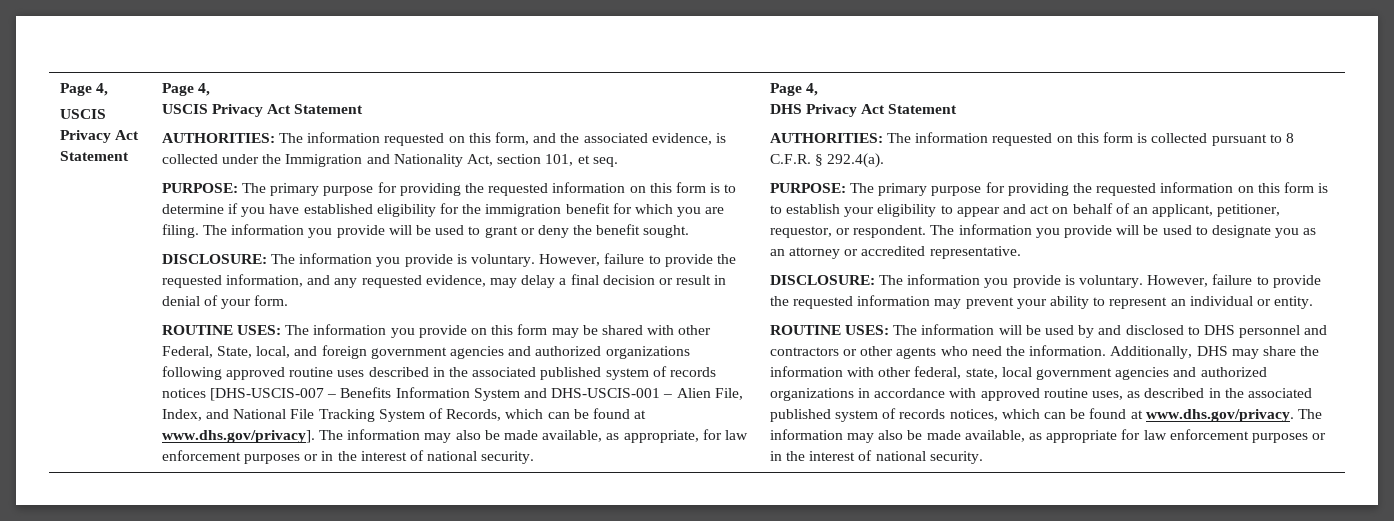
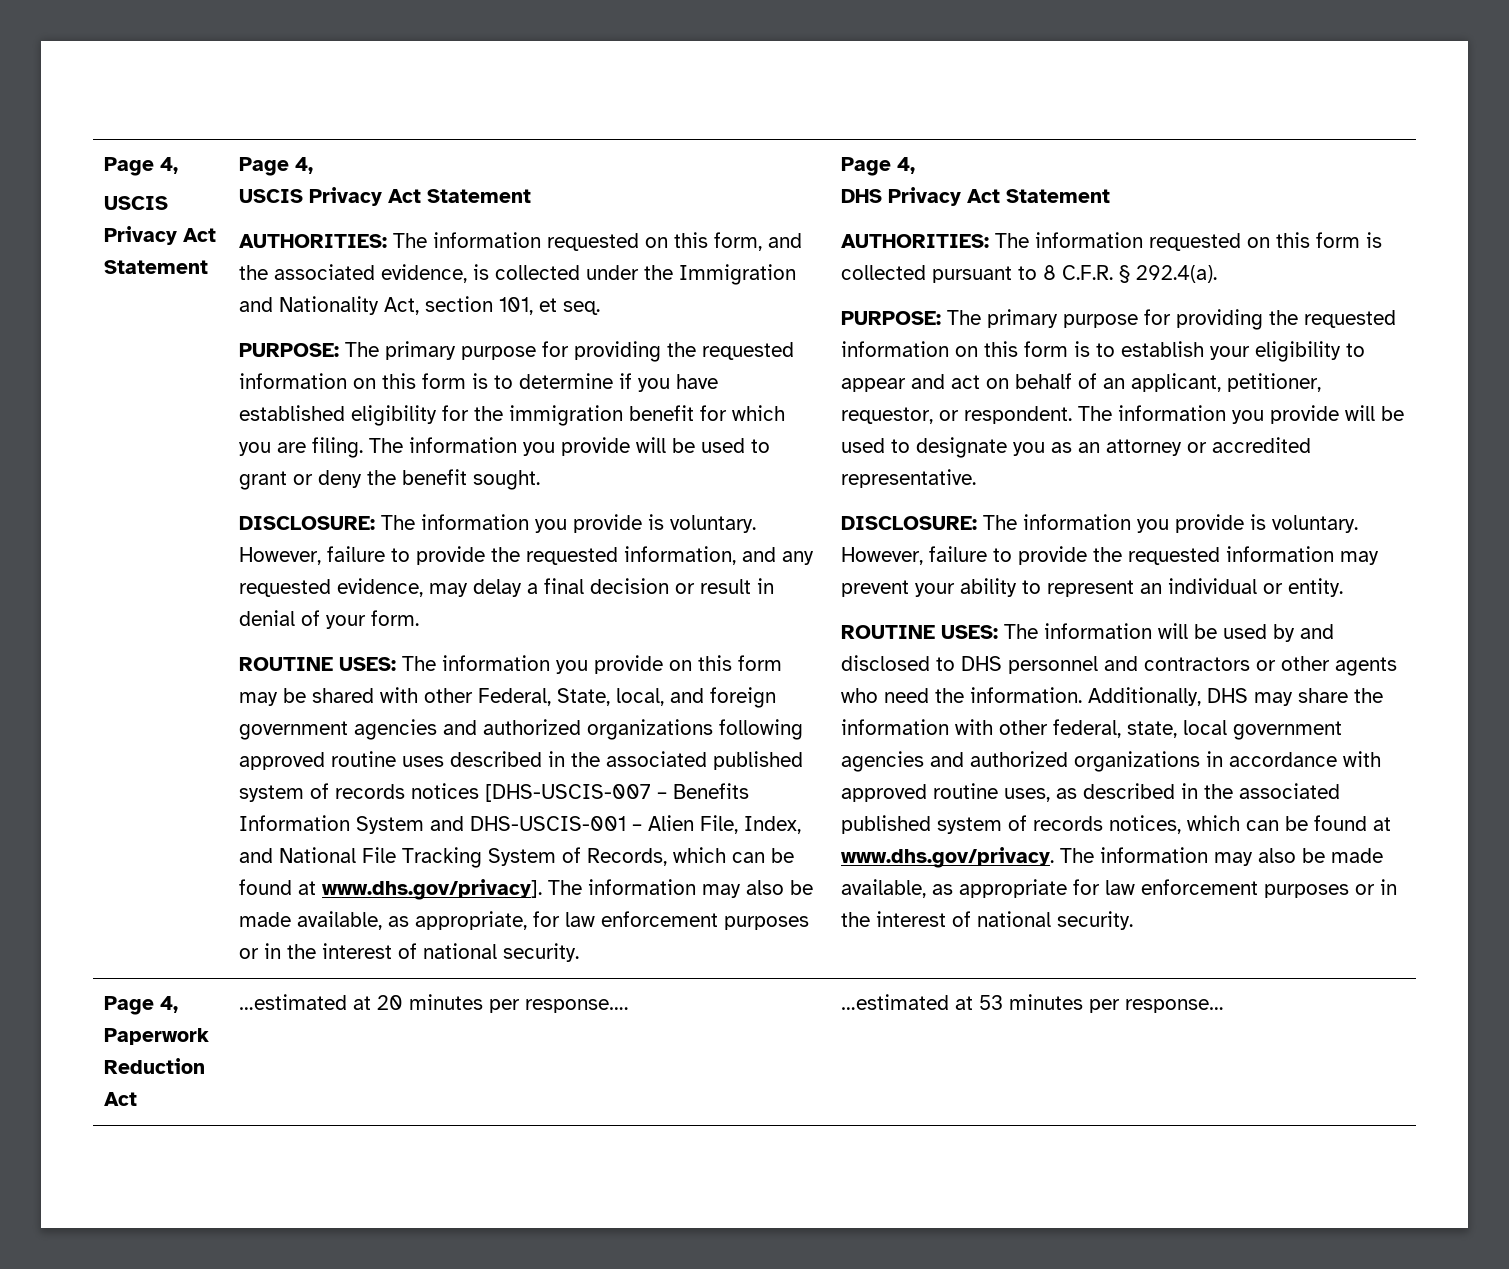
+ Page 4, Paperwork Reduction Act | …estimated at 20 minutes per response…. | …estimated at 53 minutes per response…

